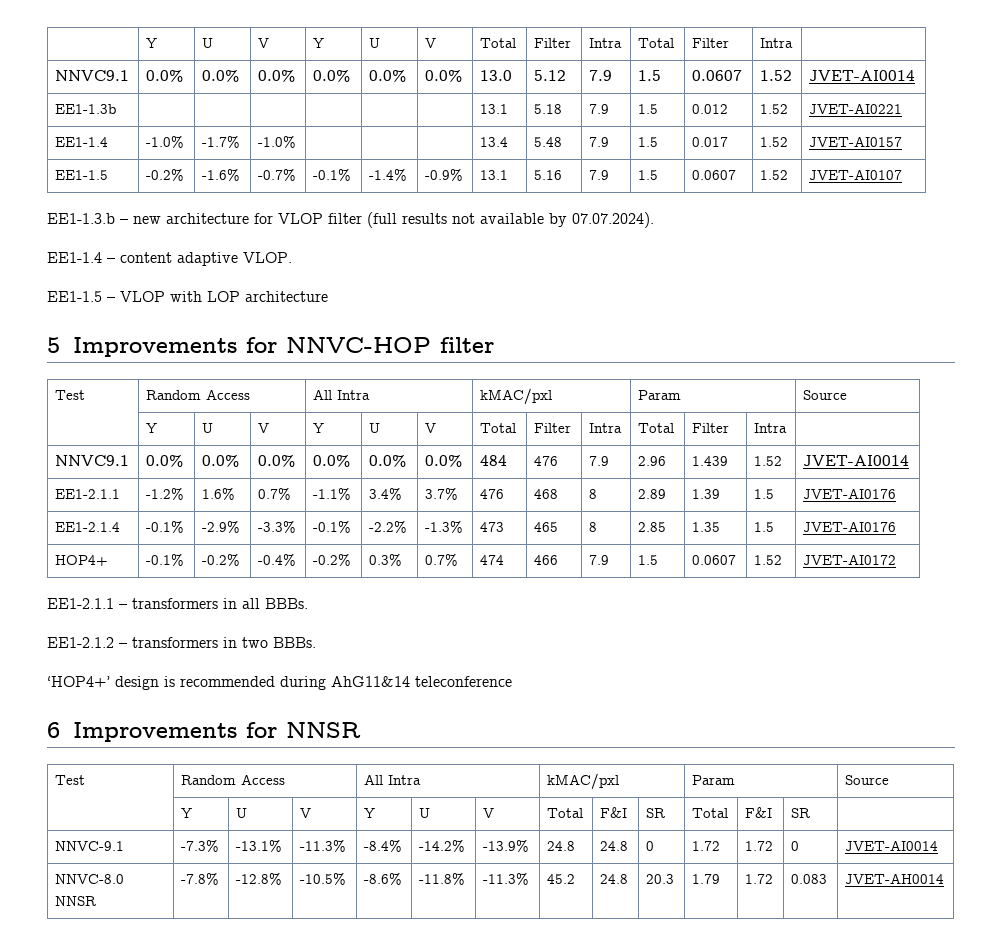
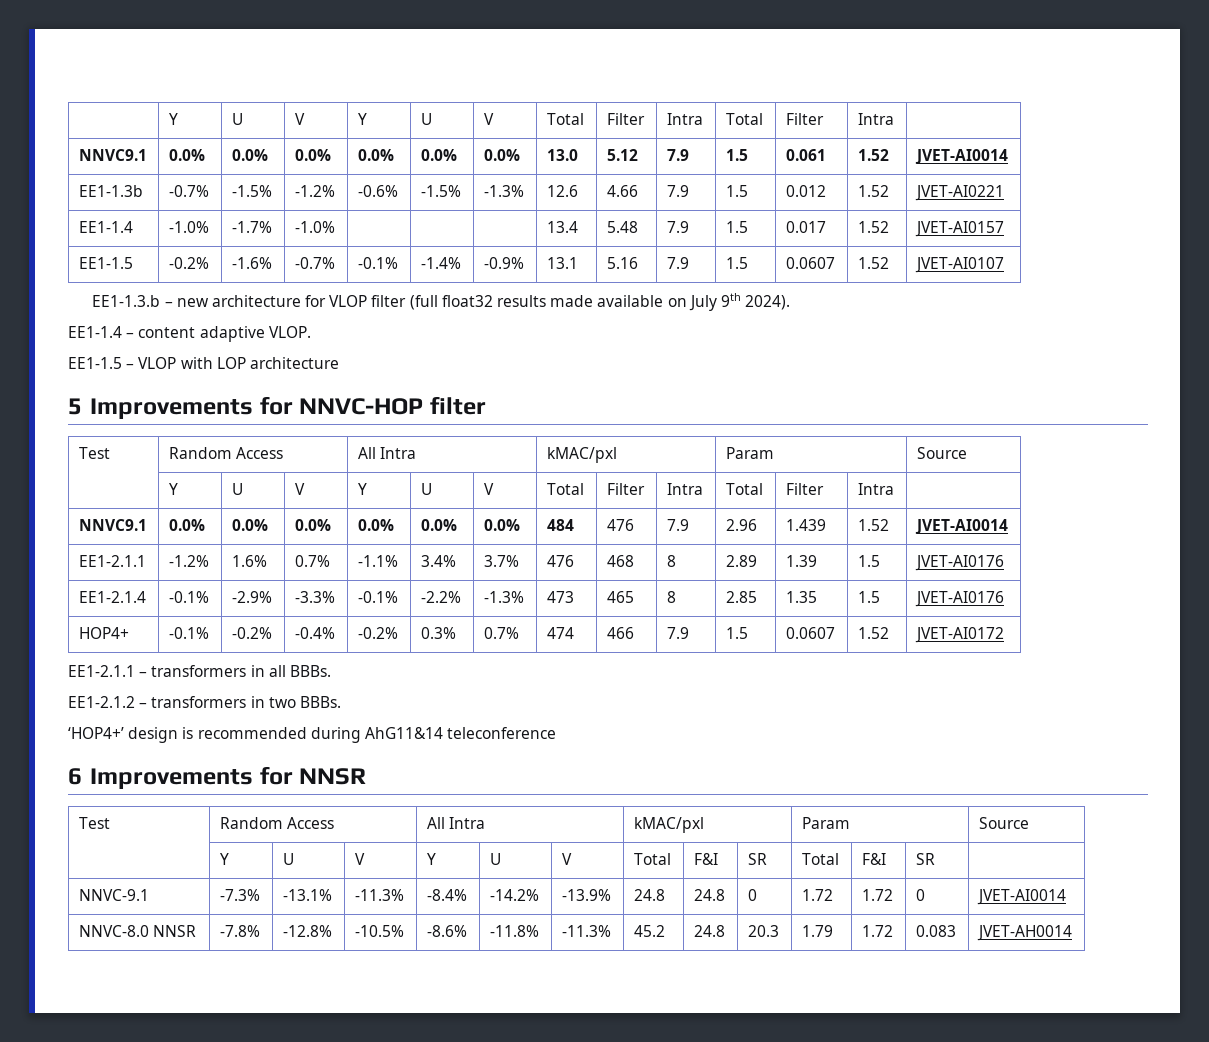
- NNVC9.1 | 0.0% | 0.0% | 0.0% | 0.0% | 0.0% | 0.0% | 13.0 | 5.12 | 7.9 | 1.5 | 0.0607 | 1.52 | JVET-AI0014
+ NNVC9.1 | 0.0% | 0.0% | 0.0% | 0.0% | 0.0% | 0.0% | 13.0 | 5.12 | 7.9 | 1.5 | 0.061 | 1.52 | JVET-AI0014
- EE1-1.3b | | | | | | | 13.1 | 5.18 | 7.9 | 1.5 | 0.012 | 1.52 | JVET-AI0221
+ EE1-1.3b | -0.7% | -1.5% | -1.2% | -0.6% | -1.5% | -1.3% | 12.6 | 4.66 | 7.9 | 1.5 | 0.012 | 1.52 | JVET-AI0221
- EE1-1.3.b – new architecture for VLOP filter (full results not available by 07.07.2024).
+ EE1-1.3.b – new architecture for VLOP filter (full float32 results made available on July 9th 2024).

